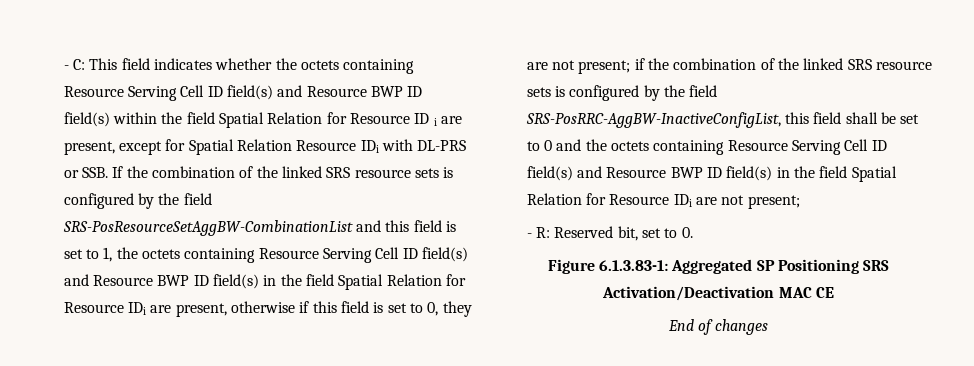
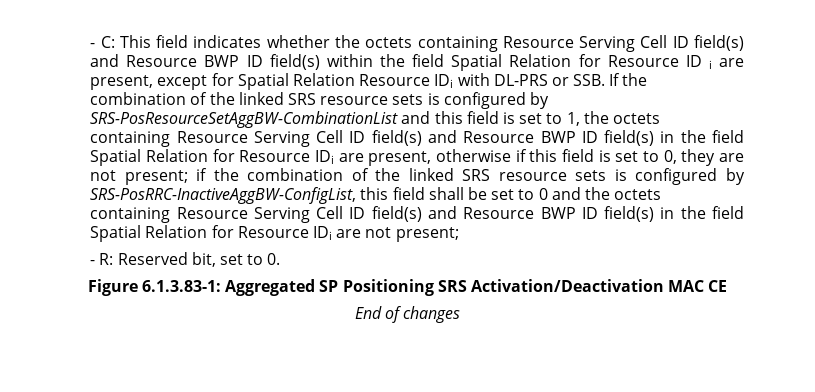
- This field indicates whether the octets containing Resource Serving Cell ID field(s) and Resource BWP ID field(s) within the field Spatial Relation for Resource ID i are present, except for Spatial Relation Resource IDi with DL-PRS or SSB. If the combination of the linked SRS resource sets is configured by the field SRS-PosResourceSetAggBW-CombinationList and this field is set to 1, the octets containing Resource Serving Cell ID field(s) and Resource BWP ID field(s) in the field Spatial Relation for Resource IDi are present, otherwise if this field is set to 0, they are not present;
+ This field indicates whether the octets containing Resource Serving Cell ID field(s) and Resource BWP ID field(s) within the field Spatial Relation for Resource ID i are present, except for Spatial Relation Resource IDi with DL-PRS or SSB. If the combination of the linked SRS resource sets is configured by SRS-PosResourceSetAggBW-CombinationList and this field is set to 1, the octets containing Resource Serving Cell ID field(s) and Resource BWP ID field(s) in the field Spatial Relation for Resource IDi are present, otherwise if this field is set to 0, they are not present;
- if the combination of the linked SRS resource sets is configured by the field SRS-PosRRC-AggBW-InactiveConfigList, this field shall be set to 0 and the octets containing Resource Serving Cell ID field(s) and Resource BWP ID field(s) in the field Spatial Relation for Resource IDi are not present;
+ if the combination of the linked SRS resource sets is configured by SRS-PosRRC-InactiveAggBW-ConfigList, this field shall be set to 0 and the octets containing Resource Serving Cell ID field(s) and Resource BWP ID field(s) in the field Spatial Relation for Resource IDi are not present;

